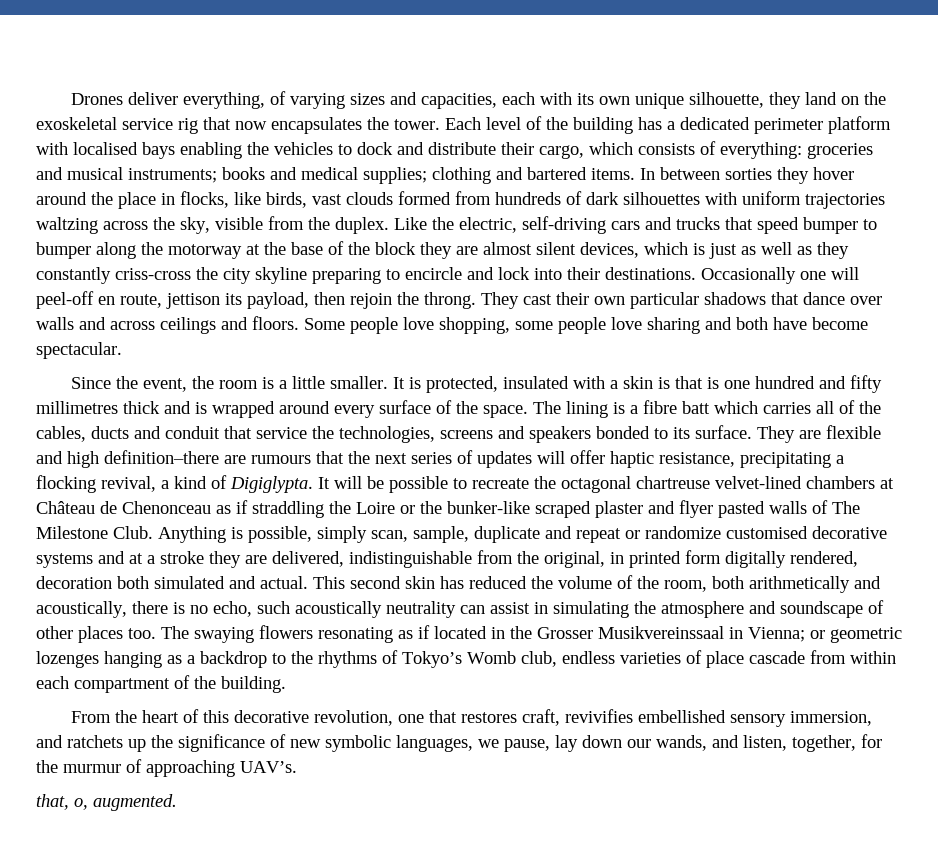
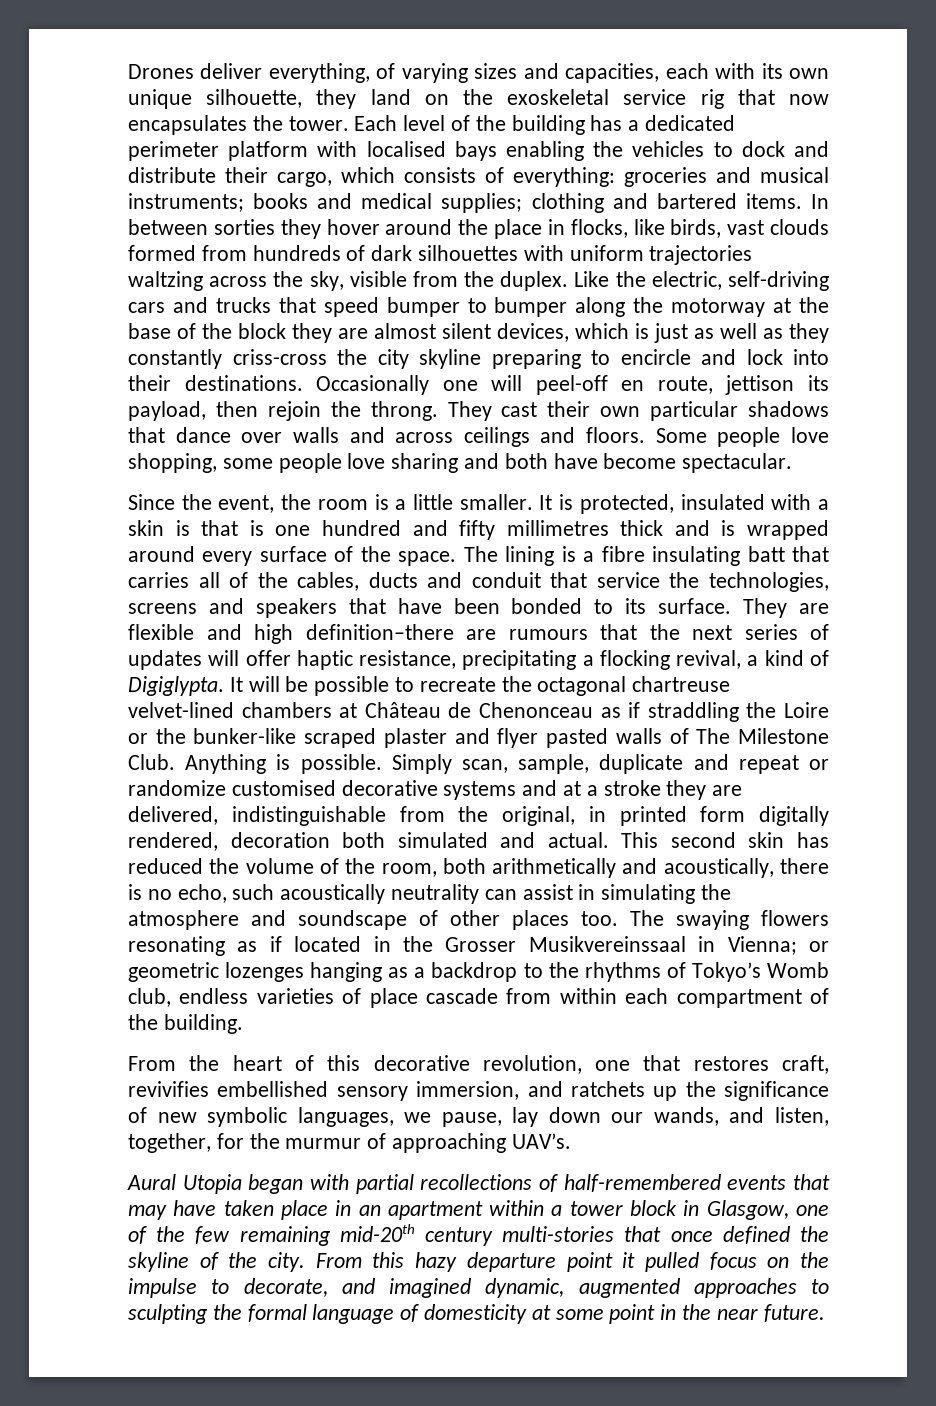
- The lining is a fibre batt which carries all of the cables, ducts and conduit that service the technologies, screens and speakers bonded to its surface.
+ The lining is a fibre insulating batt that carries all of the cables, ducts and conduit that service the technologies, screens and speakers that have been bonded to its surface.
- Anything is possible, simply scan, sample, duplicate and repeat or randomize customised decorative systems and at a stroke they are delivered, indistinguishable from the original, in printed form digitally rendered, decoration both simulated and actual.
+ Anything is possible. Simply scan, sample, duplicate and repeat or randomize customised decorative systems and at a stroke they are delivered, indistinguishable from the original, in printed form digitally rendered, decoration both simulated and actual.
- that, o, augmented.
+ Aural Utopia began with partial recollections of half-remembered events that may have taken place in an apartment within a tower block in Glasgow, one of the few remaining mid-20th century multi-stories that once defined the skyline of the city. From this hazy departure point it pulled focus on the impulse to decorate, and imagined dynamic, augmented approaches to sculpting the formal language of domesticity at some point in the near future.

